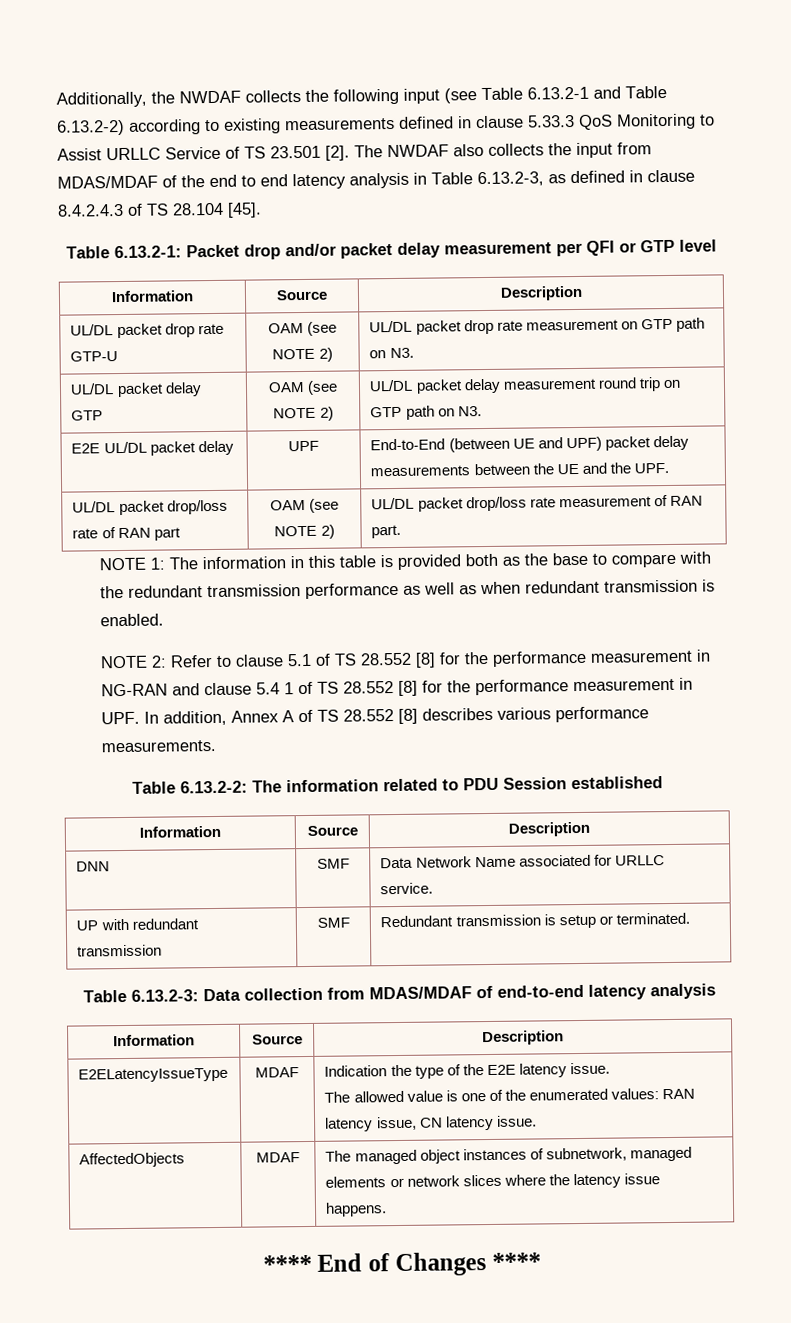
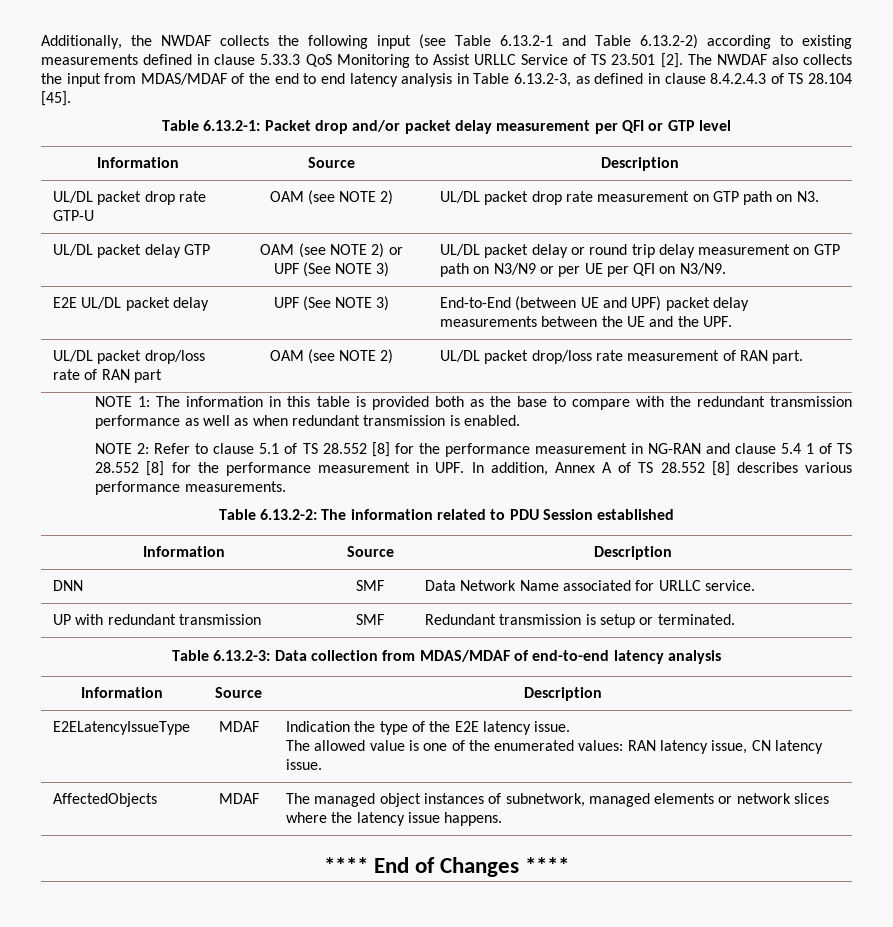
- UL/DL packet delay GTP | OAM (see NOTE 2) | UL/DL packet delay measurement round trip on GTP path on N3.
+ UL/DL packet delay GTP | OAM (see NOTE 2) or UPF (See NOTE 3) | UL/DL packet delay or round trip delay measurement on GTP path on N3/N9 or per UE per QFI on N3/N9.
- E2E UL/DL packet delay | UPF | End-to-End (between UE and UPF) packet delay measurements between the UE and the UPF.
+ E2E UL/DL packet delay | UPF (See NOTE 3) | End-to-End (between UE and UPF) packet delay measurements between the UE and the UPF.

